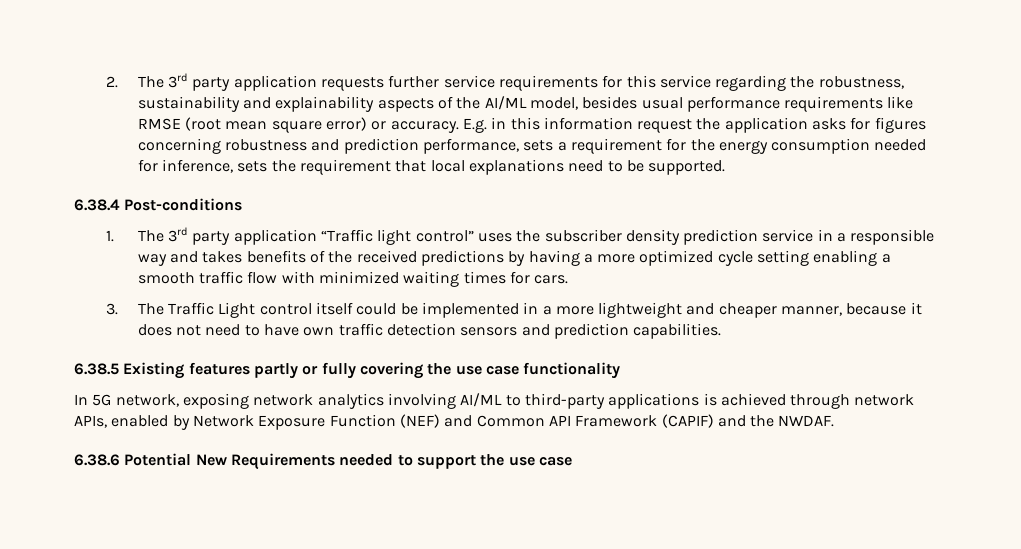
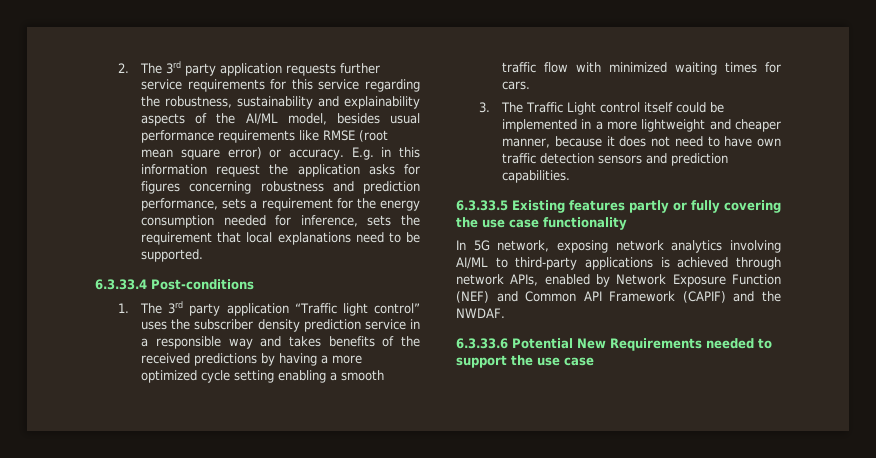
- 6.38.4 Post-conditions
+ 6.3.33.4 Post-conditions
- 6.38.5 Existing features partly or fully covering the use case functionality
+ 6.3.33.5 Existing features partly or fully covering the use case functionality
- 6.38.6 Potential New Requirements needed to support the use case
+ 6.3.33.6 Potential New Requirements needed to support the use case

